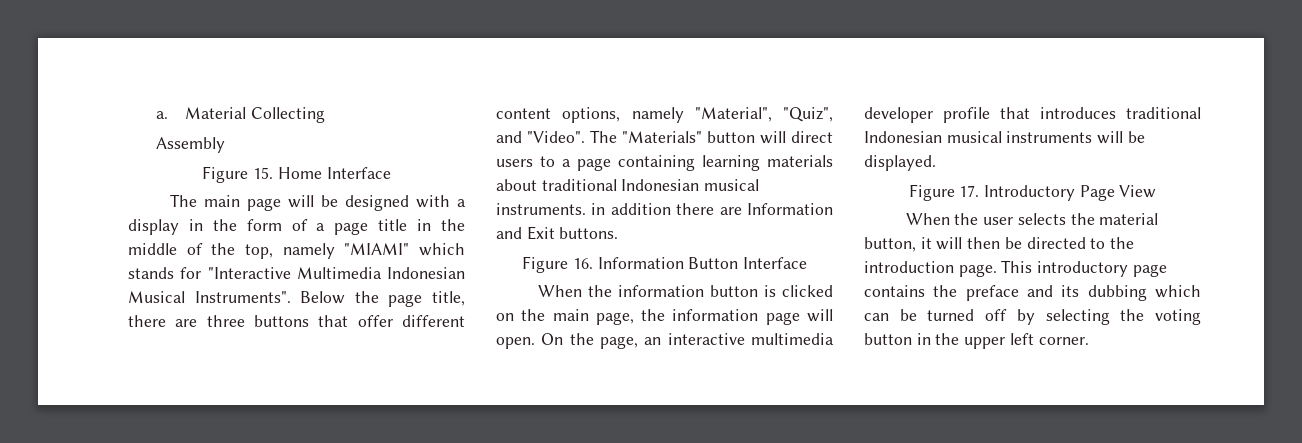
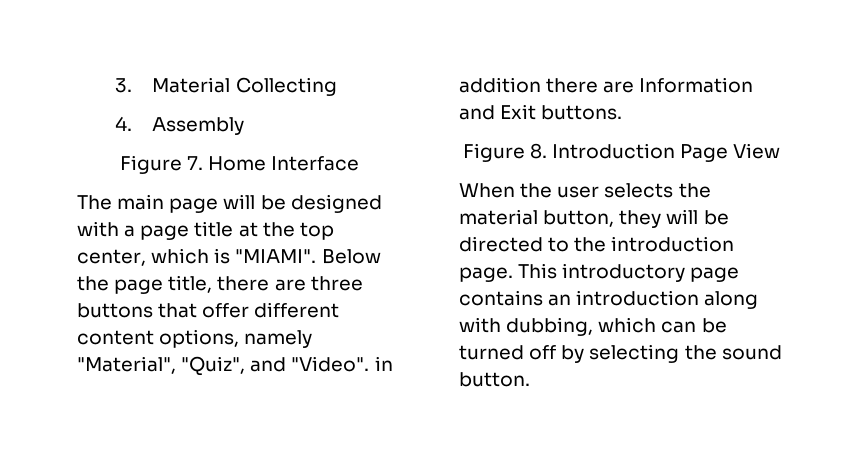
- a. Material Collecting
+ 3. Material Collecting
- Assembly
+ 4. Assembly
- Figure 15. Home Interface
+ Figure 7. Home Interface
- The main page will be designed with a display in the form of a page title in the middle of the top, namely "MIAMI" which stands for "Interactive Multimedia Indonesian Musical Instruments".
+ The main page will be designed with a page title at the top center, which is "MIAMI".
- Below the page title, there are three buttons that offer different content options, namely "Material", "Quiz", and "Video". The "Materials" button will direct users to a page containing learning materials about traditional Indonesian musical instruments. in addition there are Information and Exit buttons.
+ Below the page title, there are three buttons that offer different content options, namely "Material", "Quiz", and "Video". in addition there are Information and Exit buttons.
- Figure 16. Information Button Interface
- When the information button is clicked on the main page, the information page will open. On the page, an interactive multimedia developer profile that introduces traditional Indonesian musical instruments will be displayed.
- Figure 17. Introductory Page View
+ Figure 8. Introduction Page View
- When the user selects the material button, it will then be directed to the introduction page.
+ When the user selects the material button, they will be directed to the introduction page.
- This introductory page contains the preface and its dubbing which can be turned off by selecting the voting button in the upper left corner.
+ This introductory page contains an introduction along with dubbing, which can be turned off by selecting the sound button.

